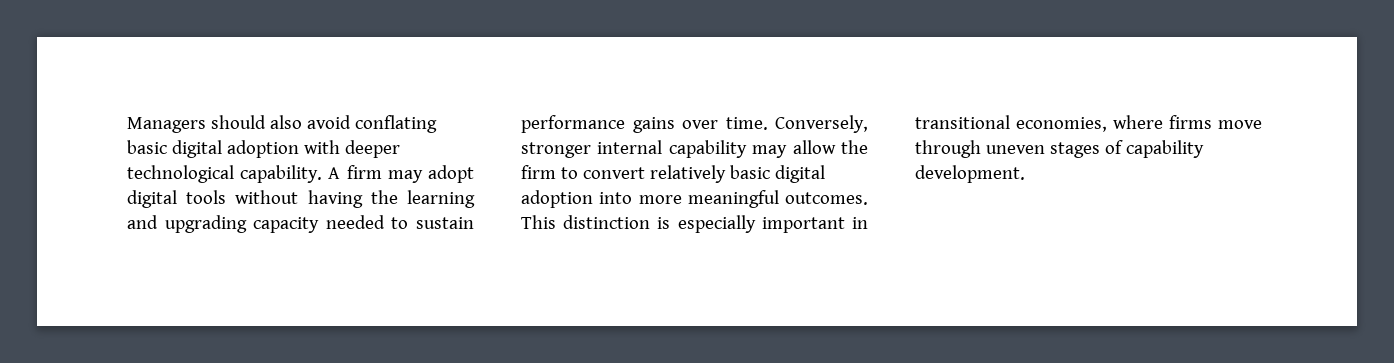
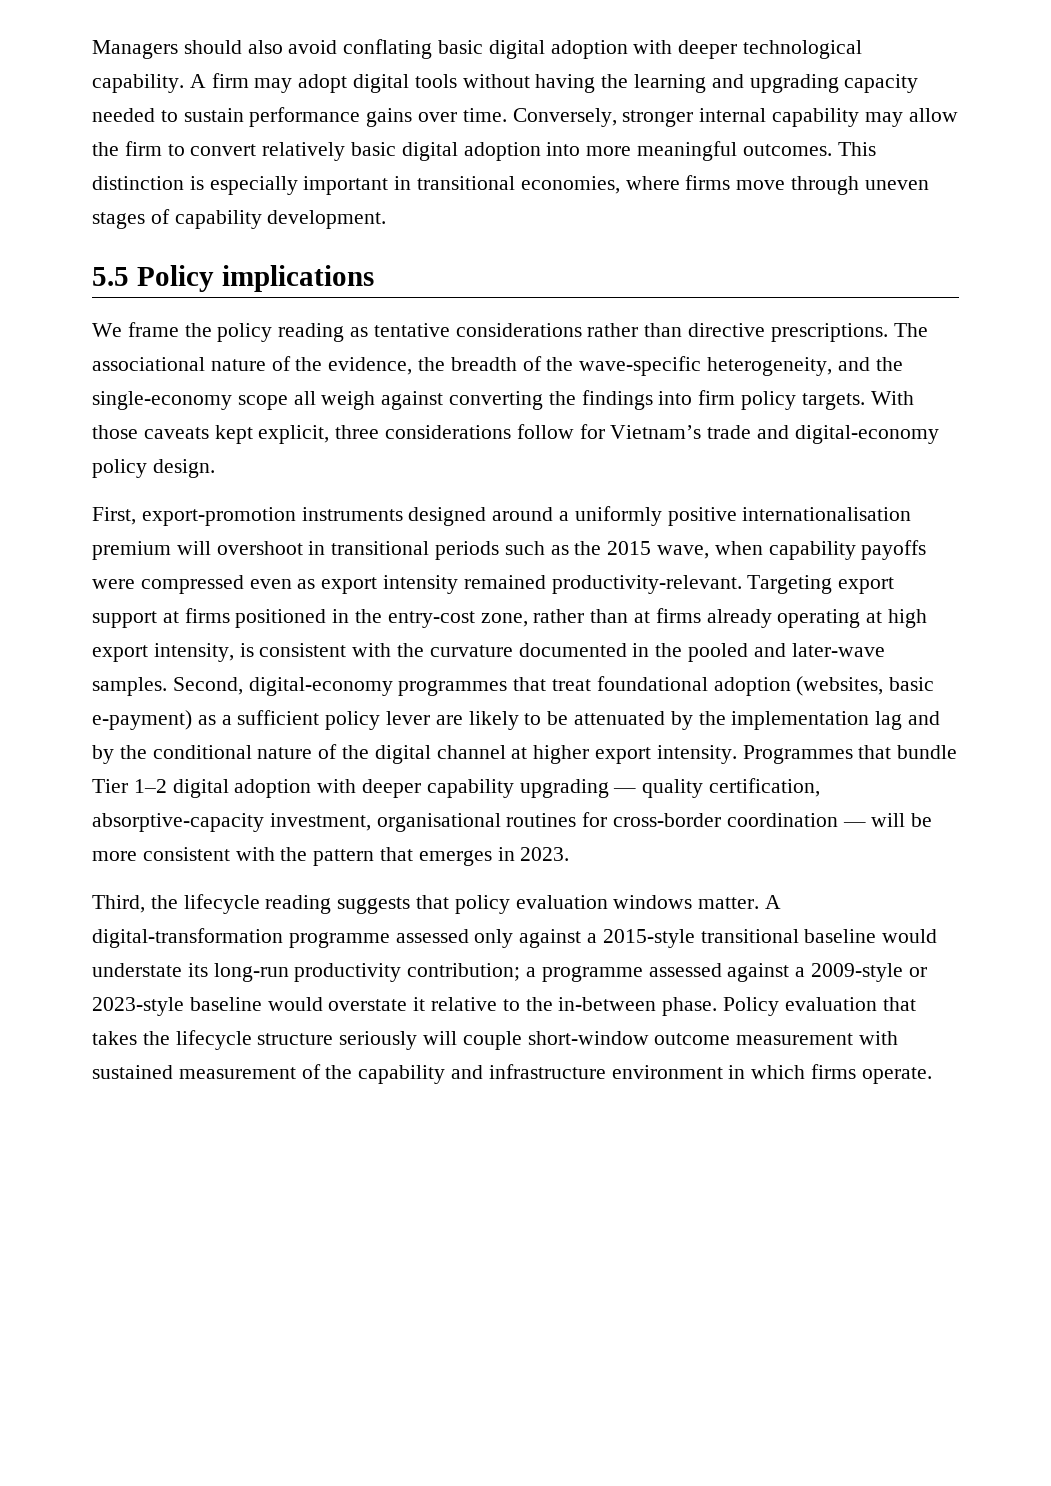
+ 5.5 Policy implications
+ We frame the policy reading as tentative considerations rather than directive prescriptions. The associational nature of the evidence, the breadth of the wave-specific heterogeneity, and the single-economy scope all weigh against converting the findings into firm policy targets. With those caveats kept explicit, three considerations follow for Vietnam’s trade and digital-economy policy design.
+ First, export-promotion instruments designed around a uniformly positive internationalisation premium will overshoot in transitional periods such as the 2015 wave, when capability payoffs were compressed even as export intensity remained productivity-relevant. Targeting export support at firms positioned in the entry-cost zone, rather than at firms already operating at high export intensity, is consistent with the curvature documented in the pooled and later-wave samples. Second, digital-economy programmes that treat foundational adoption (websites, basic e-payment) as a sufficient policy lever are likely to be attenuated by the implementation lag and by the conditional nature of the digital channel at higher export intensity. Programmes that bundle Tier 1–2 digital adoption with deeper capability upgrading — quality certification, absorptive-capacity investment, organisational routines for cross-border coordination — will be more consistent with the pattern that emerges in 2023.
+ Third, the lifecycle reading suggests that policy evaluation windows matter. A digital-transformation programme assessed only against a 2015-style transitional baseline would understate its long-run productivity contribution; a programme assessed against a 2009-style or 2023-style baseline would overstate it relative to the in-between phase. Policy evaluation that takes the lifecycle structure seriously will couple short-window outcome measurement with sustained measurement of the capability and infrastructure environment in which firms operate.

